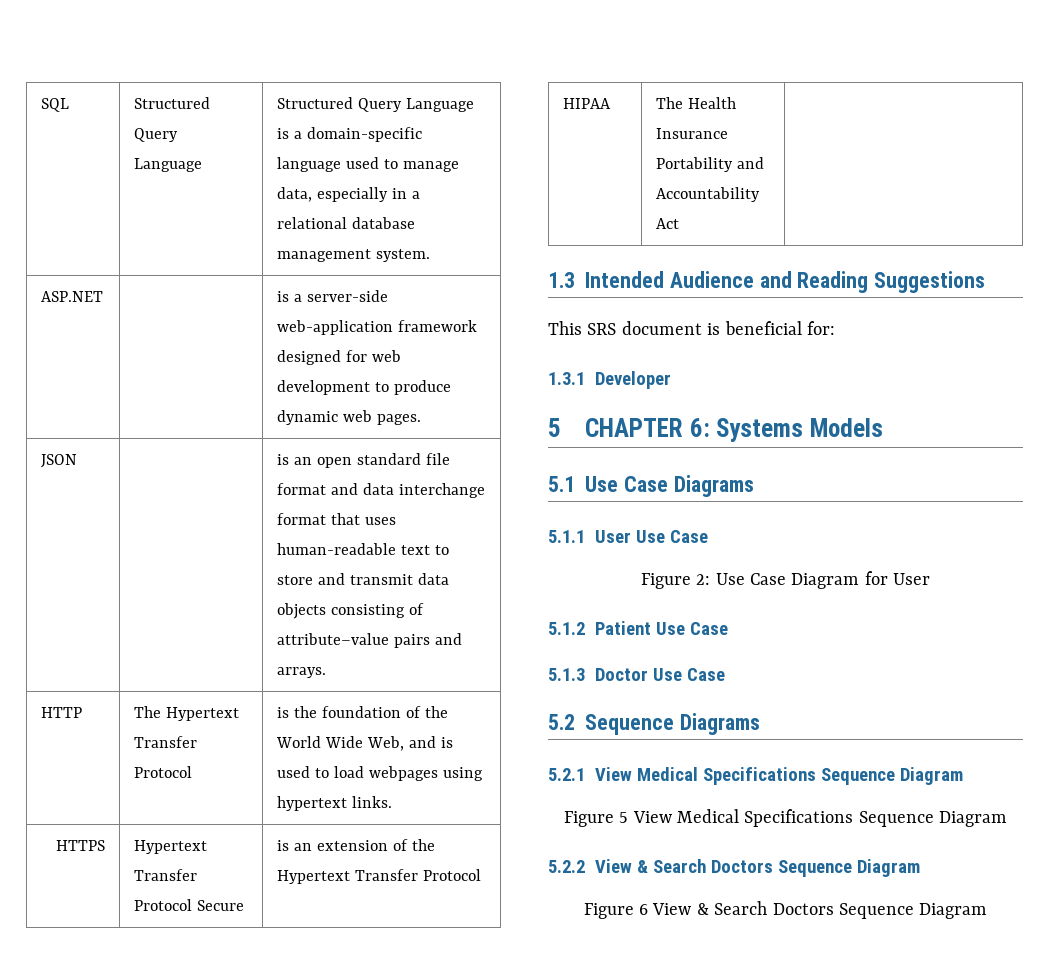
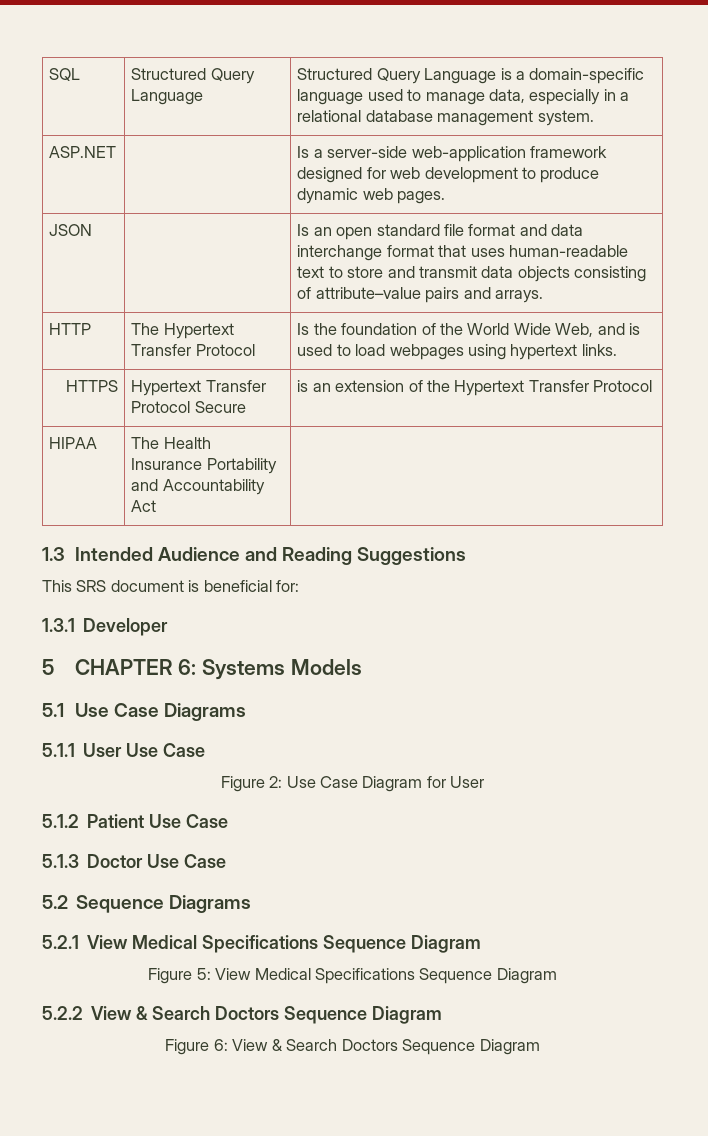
- ASP.NET | | is a server-side web-application framework designed for web development to produce dynamic web pages.
+ ASP.NET | | Is a server-side web-application framework designed for web development to produce dynamic web pages.
- JSON | | is an open standard file format and data interchange format that uses human-readable text to store and transmit data objects consisting of attribute–value pairs and arrays.
+ JSON | | Is an open standard file format and data interchange format that uses human-readable text to store and transmit data objects consisting of attribute–value pairs and arrays.
- HTTP | The Hypertext Transfer Protocol | is the foundation of the World Wide Web, and is used to load webpages using hypertext links.
+ HTTP | The Hypertext Transfer Protocol | Is the foundation of the World Wide Web, and is used to load webpages using hypertext links.
- Figure 5 View Medical Specifications Sequence Diagram
+ Figure 5: View Medical Specifications Sequence Diagram
- Figure 6 View & Search Doctors Sequence Diagram
+ Figure 6: View & Search Doctors Sequence Diagram

